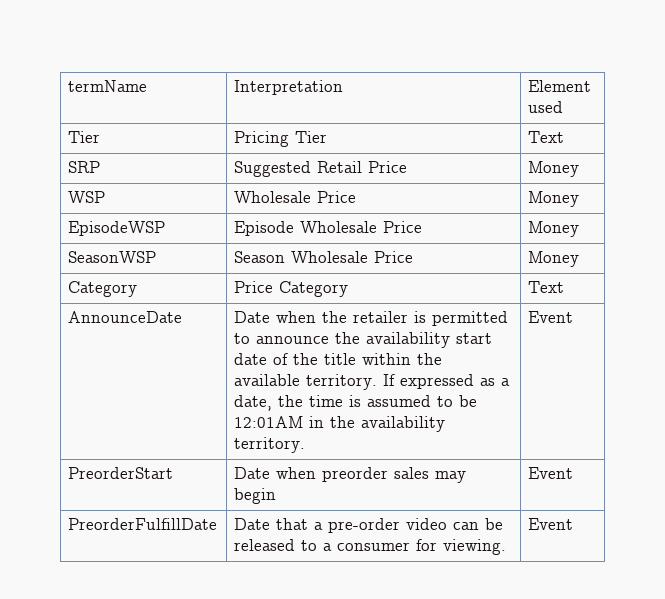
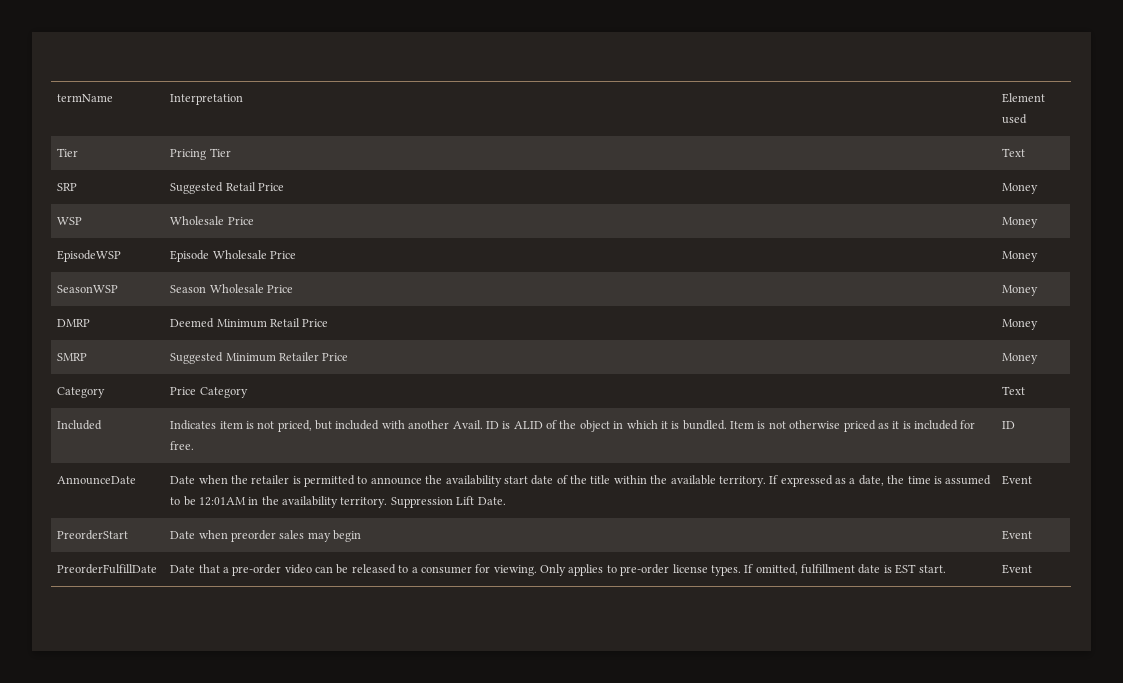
+ DMRP | Deemed Minimum Retail Price | Money
+ SMRP | Suggested Minimum Retailer Price | Money
  Category | Price Category | Text
+ Included | Indicates item is not priced, but included with another Avail. ID is ALID of the object in which it is bundled. Item is not otherwise priced as it is included for free. | ID
- AnnounceDate | Date when the retailer is permitted to announce the availability start date of the title within the available territory. If expressed as a date, the time is assumed to be 12:01AM in the availability territory. | Event
+ AnnounceDate | Date when the retailer is permitted to announce the availability start date of the title within the available territory. If expressed as a date, the time is assumed to be 12:01AM in the availability territory. Suppression Lift Date. | Event
- PreorderFulfillDate | Date that a pre-order video can be released to a consumer for viewing. | Event
+ PreorderFulfillDate | Date that a pre-order video can be released to a consumer for viewing. Only applies to pre-order license types. If omitted, fulfillment date is EST start. | Event

